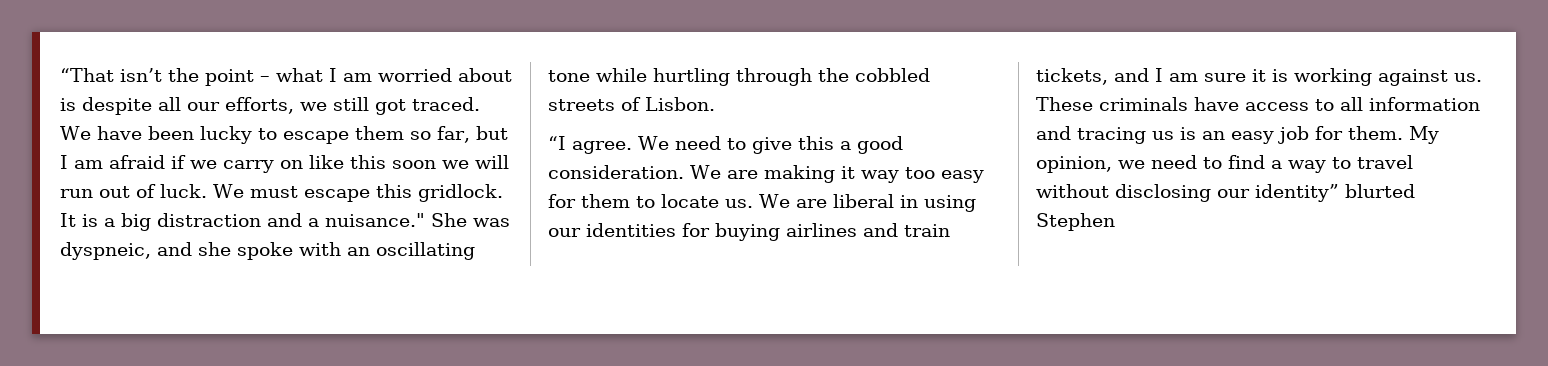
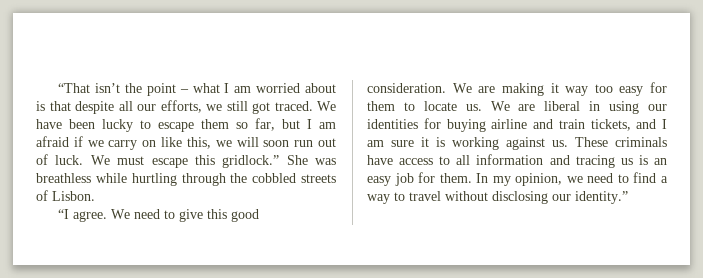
- “That isn’t the point – what I am worried about is despite all our efforts, we still got traced.
+ “That isn’t the point – what I am worried about is that despite all our efforts, we still got traced.
- We have been lucky to escape them so far, but I am afraid if we carry on like this soon we will run out of luck.
+ We have been lucky to escape them so far, but I am afraid if we carry on like this, we will soon run out of luck.
- We must escape this gridlock. It is a big distraction and a nuisance." She was dyspneic, and she spoke with an oscillating tone while hurtling through the cobbled streets of Lisbon.
+ We must escape this gridlock.” She was breathless while hurtling through the cobbled streets of Lisbon.
- We need to give this a good consideration.
+ We need to give this good consideration.
- We are liberal in using our identities for buying airlines and train tickets, and I am sure it is working against us.
+ We are liberal in using our identities for buying airline and train tickets, and I am sure it is working against us.
- My opinion, we need to find a way to travel without disclosing our identity” blurted Stephen
+ In my opinion, we need to find a way to travel without disclosing our identity.”

